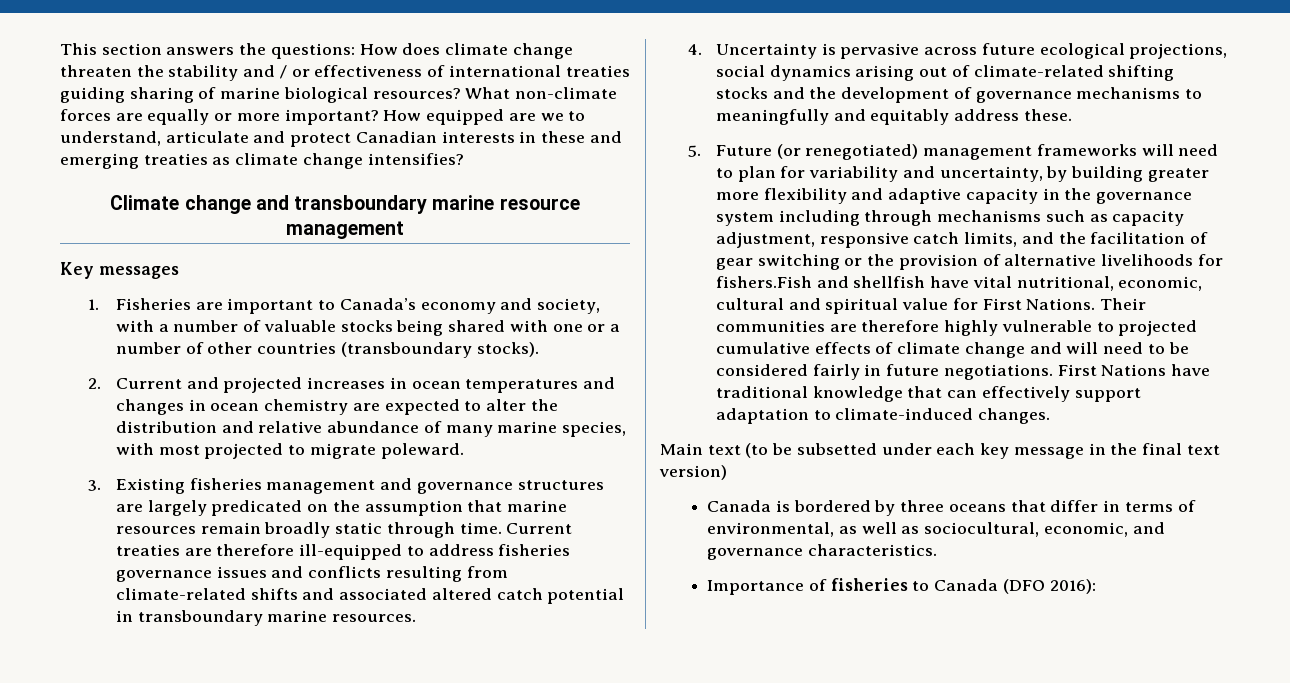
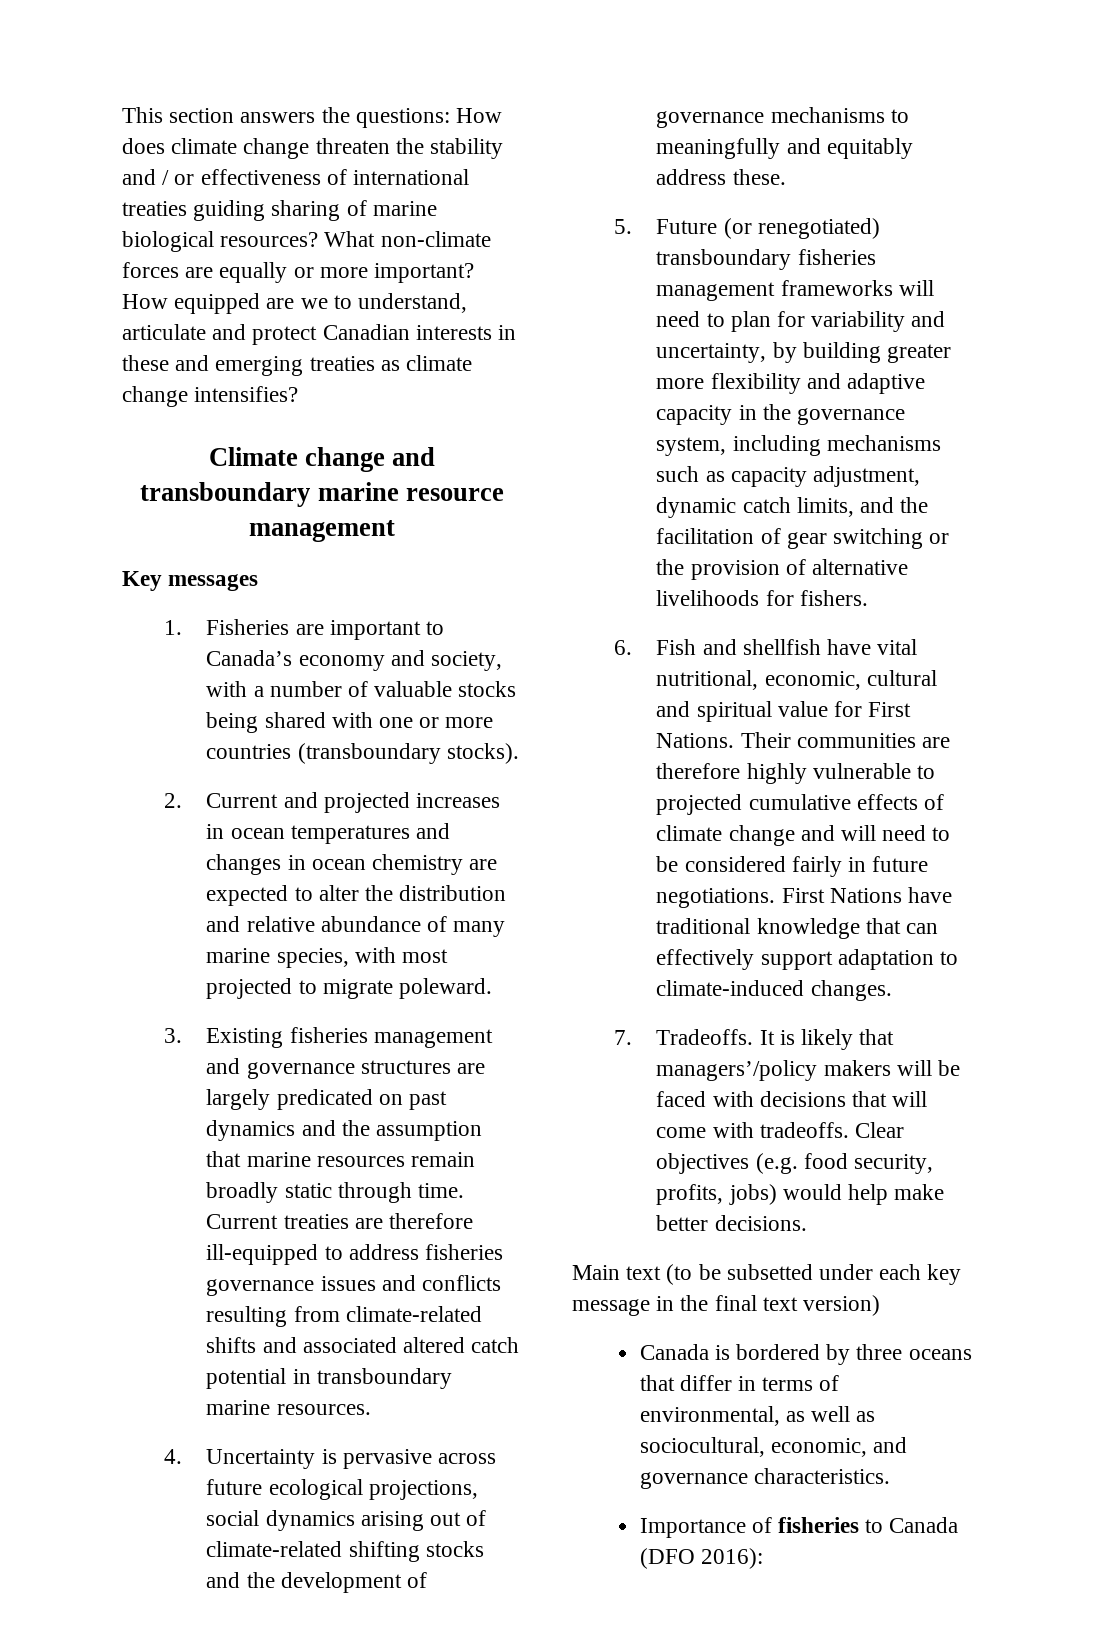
- 1. Fisheries are important to Canada’s economy and society, with a number of valuable stocks being shared with one or a number of other countries (transboundary stocks).
+ 1. Fisheries are important to Canada’s economy and society, with a number of valuable stocks being shared with one or more countries (transboundary stocks).
- 3. Existing fisheries management and governance structures are largely predicated on the assumption that marine resources remain broadly static through time.
+ 3. Existing fisheries management and governance structures are largely predicated on past dynamics and the assumption that marine resources remain broadly static through time.
- 5. Future (or renegotiated) management frameworks will need to plan for variability and uncertainty, by building greater more flexibility and adaptive capacity in the governance system including through mechanisms such as capacity adjustment, responsive catch limits, and the facilitation of gear switching or the provision of alternative livelihoods for fishers.Fish and shellfish have vital nutritional, economic, cultural and spiritual value for First Nations.
+ 5. Future (or renegotiated) transboundary fisheries management frameworks will need to plan for variability and uncertainty, by building greater more flexibility and adaptive capacity in the governance system, including mechanisms such as capacity adjustment, dynamic catch limits, and the facilitation of gear switching or the provision of alternative livelihoods for fishers.
+ 6. Fish and shellfish have vital nutritional, economic, cultural and spiritual value for First Nations.
+ 7. Tradeoffs. It is likely that managers’/policy makers will be faced with decisions that will come with tradeoffs. Clear objectives (e.g. food security, profits, jobs) would help make better decisions.

